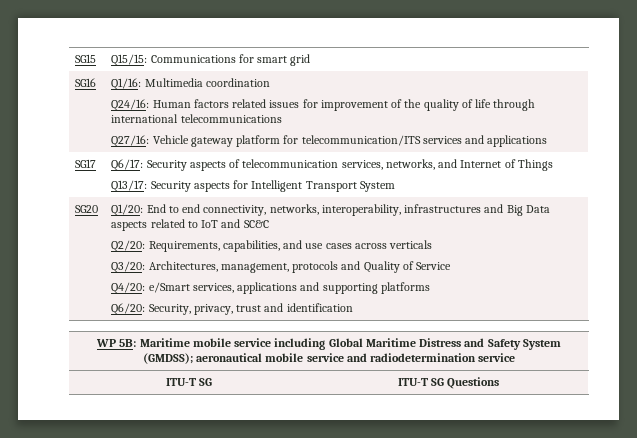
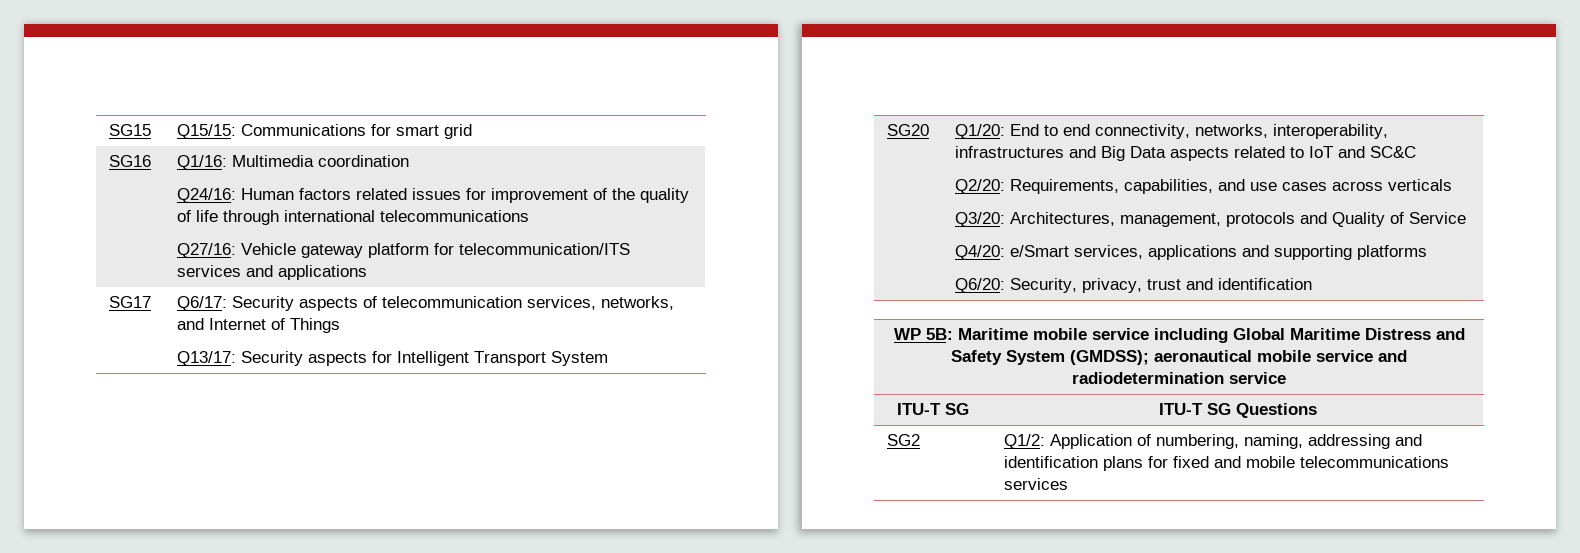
+ SG2 | Q1/2: Application of numbering, naming, addressing and identification plans for fixed and mobile telecommunications services

